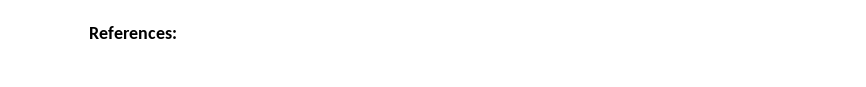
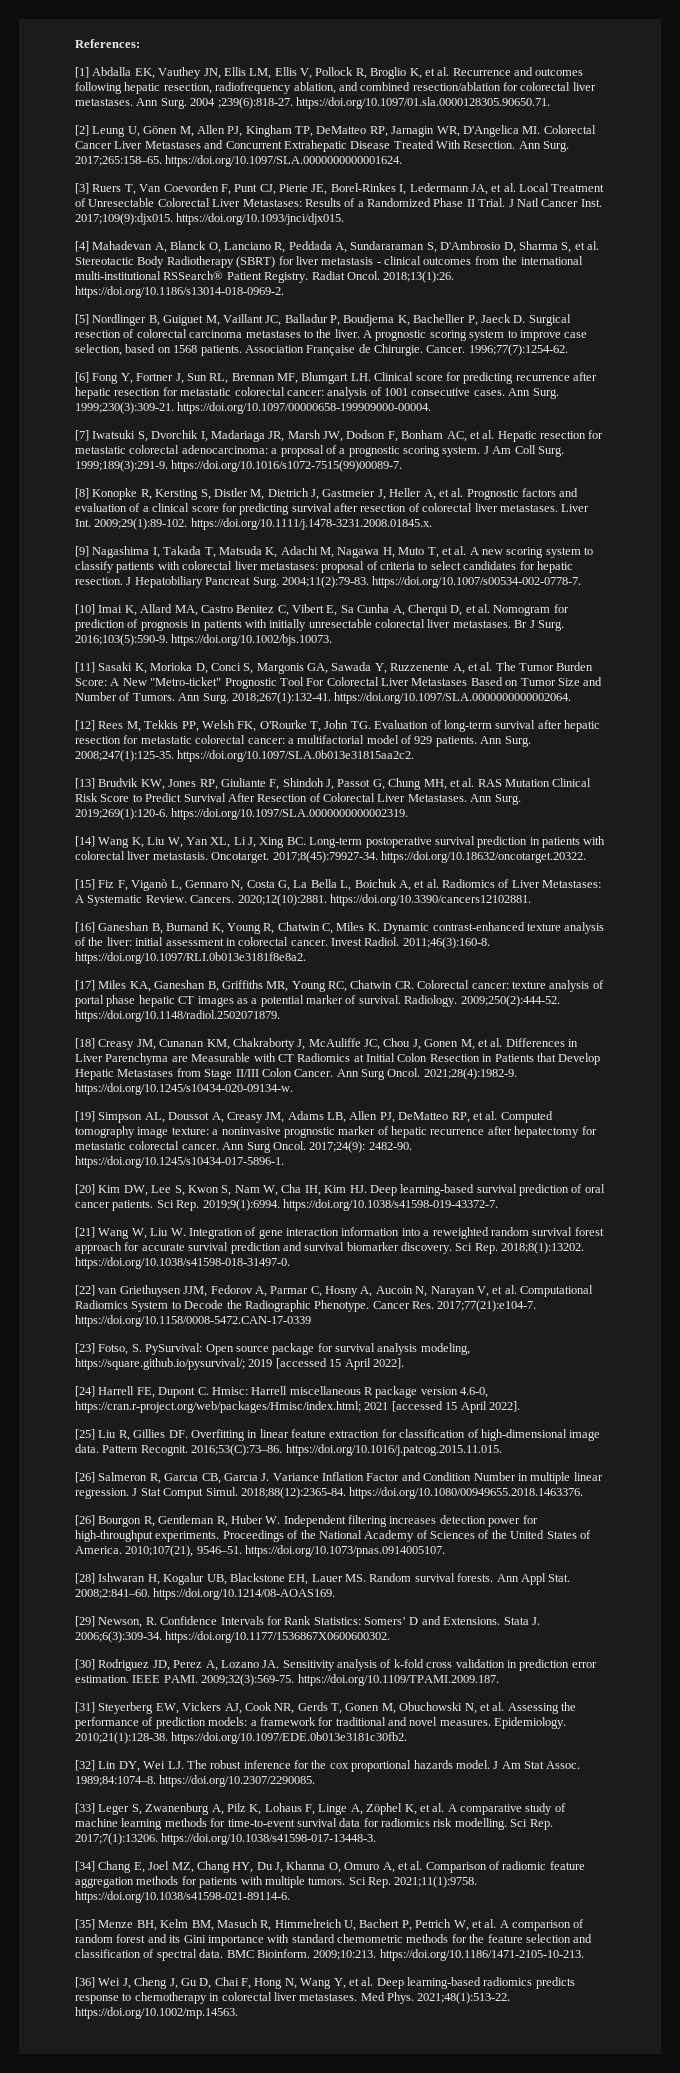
+ [1] Abdalla EK, Vauthey JN, Ellis LM, Ellis V, Pollock R, Broglio K, et al. Recurrence and outcomes following hepatic resection, radiofrequency ablation, and combined resection/ablation for colorectal liver metastases. Ann Surg. 2004 ;239(6):818-27. https://doi.org/10.1097/01.sla.0000128305.90650.71.
+ [2] Leung U, Gönen M, Allen PJ, Kingham TP, DeMatteo RP, Jarnagin WR, D'Angelica MI. Colorectal Cancer Liver Metastases and Concurrent Extrahepatic Disease Treated With Resection. Ann Surg. 2017;265:158–65. https://doi.org/10.1097/SLA.0000000000001624.
+ [3] Ruers T, Van Coevorden F, Punt CJ, Pierie JE, Borel-Rinkes I, Ledermann JA, et al. Local Treatment of Unresectable Colorectal Liver Metastases: Results of a Randomized Phase II Trial. J Natl Cancer Inst. 2017;109(9):djx015. https://doi.org/10.1093/jnci/djx015.
+ [4] Mahadevan A, Blanck O, Lanciano R, Peddada A, Sundararaman S, D'Ambrosio D, Sharma S, et al. Stereotactic Body Radiotherapy (SBRT) for liver metastasis - clinical outcomes from the international multi-institutional RSSearch® Patient Registry. Radiat Oncol. 2018;13(1):26. https://doi.org/10.1186/s13014-018-0969-2.
+ [5] Nordlinger B, Guiguet M, Vaillant JC, Balladur P, Boudjema K, Bachellier P, Jaeck D. Surgical resection of colorectal carcinoma metastases to the liver. A prognostic scoring system to improve case selection, based on 1568 patients. Association Française de Chirurgie. Cancer. 1996;77(7):1254-62.
+ [6] Fong Y, Fortner J, Sun RL, Brennan MF, Blumgart LH. Clinical score for predicting recurrence after hepatic resection for metastatic colorectal cancer: analysis of 1001 consecutive cases. Ann Surg. 1999;230(3):309-21. https://doi.org/10.1097/00000658-199909000-00004.
+ [7] Iwatsuki S, Dvorchik I, Madariaga JR, Marsh JW, Dodson F, Bonham AC, et al. Hepatic resection for metastatic colorectal adenocarcinoma: a proposal of a prognostic scoring system. J Am Coll Surg. 1999;189(3):291-9. https://doi.org/10.1016/s1072-7515(99)00089-7.
+ [8] Konopke R, Kersting S, Distler M, Dietrich J, Gastmeier J, Heller A, et al. Prognostic factors and evaluation of a clinical score for predicting survival after resection of colorectal liver metastases. Liver Int. 2009;29(1):89-102. https://doi.org/10.1111/j.1478-3231.2008.01845.x.
+ [9] Nagashima I, Takada T, Matsuda K, Adachi M, Nagawa H, Muto T, et al. A new scoring system to classify patients with colorectal liver metastases: proposal of criteria to select candidates for hepatic resection. J Hepatobiliary Pancreat Surg. 2004;11(2):79-83. https://doi.org/10.1007/s00534-002-0778-7.
+ [10] Imai K, Allard MA, Castro Benitez C, Vibert E, Sa Cunha A, Cherqui D, et al. Nomogram for prediction of prognosis in patients with initially unresectable colorectal liver metastases. Br J Surg. 2016;103(5):590-9. https://doi.org/10.1002/bjs.10073.
+ [11] Sasaki K, Morioka D, Conci S, Margonis GA, Sawada Y, Ruzzenente A, et al. The Tumor Burden Score: A New "Metro-ticket" Prognostic Tool For Colorectal Liver Metastases Based on Tumor Size and Number of Tumors. Ann Surg. 2018;267(1):132-41. https://doi.org/10.1097/SLA.0000000000002064.
+ [12] Rees M, Tekkis PP, Welsh FK, O'Rourke T, John TG. Evaluation of long-term survival after hepatic resection for metastatic colorectal cancer: a multifactorial model of 929 patients. Ann Surg. 2008;247(1):125-35. https://doi.org/10.1097/SLA.0b013e31815aa2c2.
+ [13] Brudvik KW, Jones RP, Giuliante F, Shindoh J, Passot G, Chung MH, et al. RAS Mutation Clinical Risk Score to Predict Survival After Resection of Colorectal Liver Metastases. Ann Surg. 2019;269(1):120-6. https://doi.org/10.1097/SLA.0000000000002319.
+ [14] Wang K, Liu W, Yan XL, Li J, Xing BC. Long-term postoperative survival prediction in patients with colorectal liver metastasis. Oncotarget. 2017;8(45):79927-34. https://doi.org/10.18632/oncotarget.20322.
+ [15] Fiz F, Viganò L, Gennaro N, Costa G, La Bella L, Boichuk A, et al. Radiomics of Liver Metastases: A Systematic Review. Cancers. 2020;12(10):2881. https://doi.org/10.3390/cancers12102881.
+ [16] Ganeshan B, Burnand K, Young R, Chatwin C, Miles K. Dynamic contrast-enhanced texture analysis of the liver: initial assessment in colorectal cancer. Invest Radiol. 2011;46(3):160-8. https://doi.org/10.1097/RLI.0b013e3181f8e8a2.
+ [17] Miles KA, Ganeshan B, Griffiths MR, Young RC, Chatwin CR. Colorectal cancer: texture analysis of portal phase hepatic CT images as a potential marker of survival. Radiology. 2009;250(2):444-52. https://doi.org/10.1148/radiol.2502071879.
+ [18] Creasy JM, Cunanan KM, Chakraborty J, McAuliffe JC, Chou J, Gonen M, et al. Differences in Liver Parenchyma are Measurable with CT Radiomics at Initial Colon Resection in Patients that Develop Hepatic Metastases from Stage II/III Colon Cancer. Ann Surg Oncol. 2021;28(4):1982-9. https://doi.org/10.1245/s10434-020-09134-w.
+ [19] Simpson AL, Doussot A, Creasy JM, Adams LB, Allen PJ, DeMatteo RP, et al. Computed tomography image texture: a noninvasive prognostic marker of hepatic recurrence after hepatectomy for metastatic colorectal cancer. Ann Surg Oncol. 2017;24(9): 2482-90. https://doi.org/10.1245/s10434-017-5896-1.
+ [20] Kim DW, Lee S, Kwon S, Nam W, Cha IH, Kim HJ. Deep learning-based survival prediction of oral cancer patients. Sci Rep. 2019;9(1):6994. https://doi.org/10.1038/s41598-019-43372-7.
+ [21] Wang W, Liu W. Integration of gene interaction information into a reweighted random survival forest approach for accurate survival prediction and survival biomarker discovery. Sci Rep. 2018;8(1):13202. https://doi.org/10.1038/s41598-018-31497-0.
+ [22] van Griethuysen JJM, Fedorov A, Parmar C, Hosny A, Aucoin N, Narayan V, et al. Computational Radiomics System to Decode the Radiographic Phenotype. Cancer Res. 2017;77(21):e104-7. https://doi.org/10.1158/0008-5472.CAN-17-0339
+ [23] Fotso, S. PySurvival: Open source package for survival analysis modeling, https://square.github.io/pysurvival/; 2019 [accessed 15 April 2022].
+ [24] Harrell FE, Dupont C. Hmisc: Harrell miscellaneous R package version 4.6-0, https://cran.r-project.org/web/packages/Hmisc/index.html; 2021 [accessed 15 April 2022].
+ [25] Liu R, Gillies DF. Overfitting in linear feature extraction for classification of high-dimensional image data. Pattern Recognit. 2016;53(C):73–86. https://doi.org/10.1016/j.patcog.2015.11.015.
+ [26] Salmeron R, Garcıa CB, Garcıa J. Variance Inflation Factor and Condition Number in multiple linear regression. J Stat Comput Simul. 2018;88(12):2365-84. https://doi.org/10.1080/00949655.2018.1463376.
+ [26] Bourgon R, Gentleman R, Huber W. Independent filtering increases detection power for high-throughput experiments. Proceedings of the National Academy of Sciences of the United States of America. 2010;107(21), 9546–51. https://doi.org/10.1073/pnas.0914005107.
+ [28] Ishwaran H, Kogalur UB, Blackstone EH, Lauer MS. Random survival forests. Ann Appl Stat. 2008;2:841–60. https://doi.org/10.1214/08-AOAS169.
+ [29] Newson, R. Confidence Intervals for Rank Statistics: Somers’ D and Extensions. Stata J. 2006;6(3):309-34. https://doi.org/10.1177/1536867X0600600302.
+ [30] Rodriguez JD, Perez A, Lozano JA. Sensitivity analysis of k-fold cross validation in prediction error estimation. IEEE PAMI. 2009;32(3):569-75. https://doi.org/10.1109/TPAMI.2009.187.
+ [31] Steyerberg EW, Vickers AJ, Cook NR, Gerds T, Gonen M, Obuchowski N, et al. Assessing the performance of prediction models: a framework for traditional and novel measures. Epidemiology. 2010;21(1):128-38. https://doi.org/10.1097/EDE.0b013e3181c30fb2.
+ [32] Lin DY, Wei LJ. The robust inference for the cox proportional hazards model. J Am Stat Assoc. 1989;84:1074–8. https://doi.org/10.2307/2290085.
+ [33] Leger S, Zwanenburg A, Pilz K, Lohaus F, Linge A, Zöphel K, et al. A comparative study of machine learning methods for time-to-event survival data for radiomics risk modelling. Sci Rep. 2017;7(1):13206. https://doi.org/10.1038/s41598-017-13448-3.
+ [34] Chang E, Joel MZ, Chang HY, Du J, Khanna O, Omuro A, et al. Comparison of radiomic feature aggregation methods for patients with multiple tumors. Sci Rep. 2021;11(1):9758. https://doi.org/10.1038/s41598-021-89114-6.
+ [35] Menze BH, Kelm BM, Masuch R, Himmelreich U, Bachert P, Petrich W, et al. A comparison of random forest and its Gini importance with standard chemometric methods for the feature selection and classification of spectral data. BMC Bioinform. 2009;10:213. https://doi.org/10.1186/1471-2105-10-213.
+ [36] Wei J, Cheng J, Gu D, Chai F, Hong N, Wang Y, et al. Deep learning-based radiomics predicts response to chemotherapy in colorectal liver metastases. Med Phys. 2021;48(1):513-22. https://doi.org/10.1002/mp.14563.

